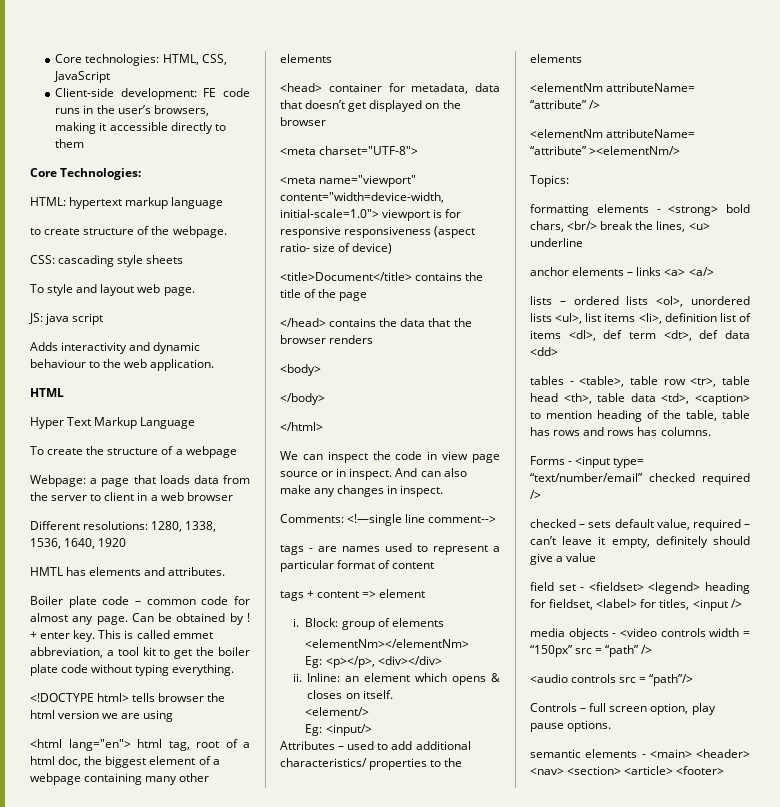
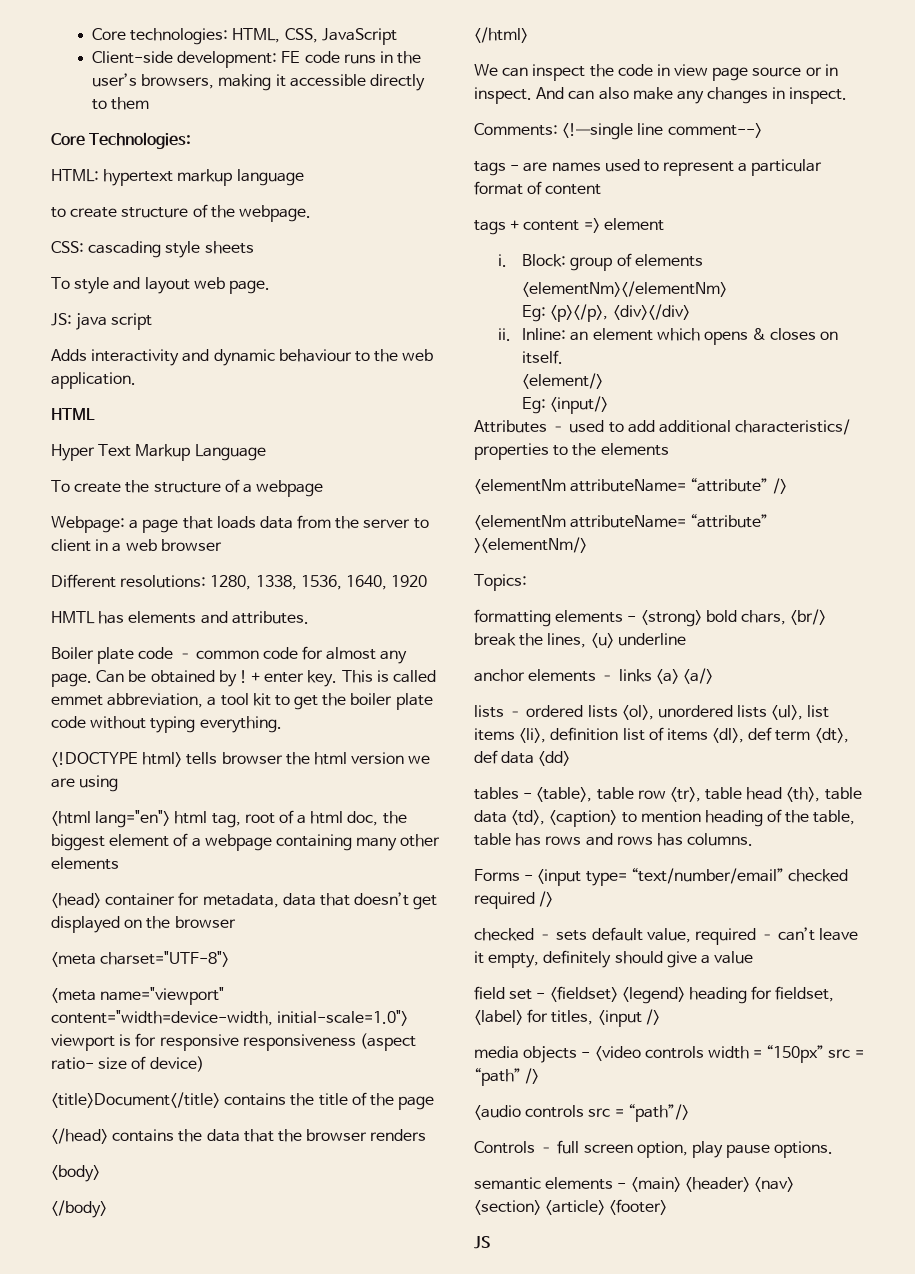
+ JS

